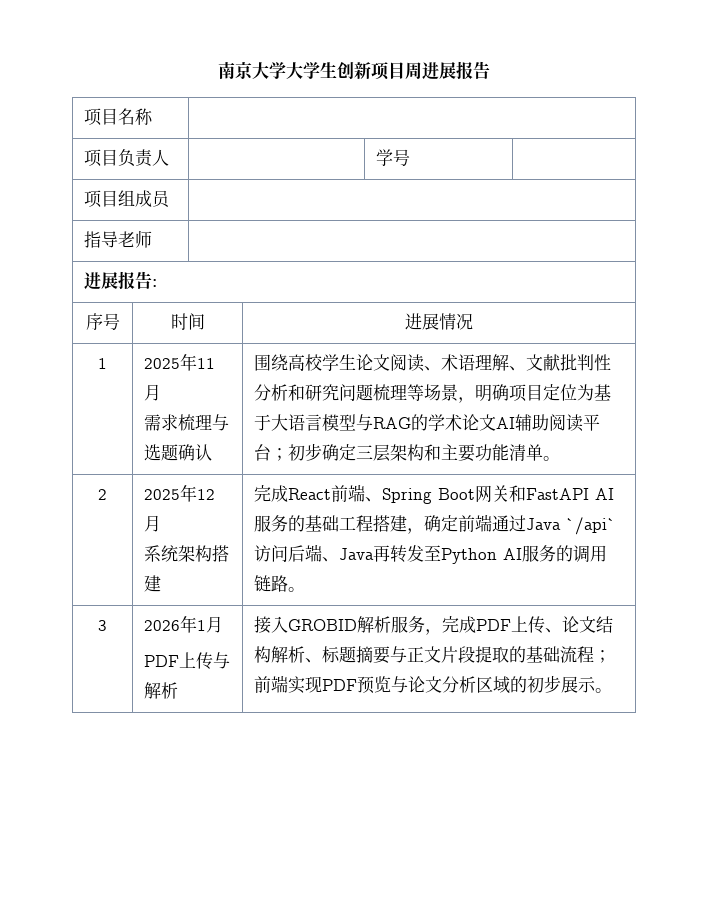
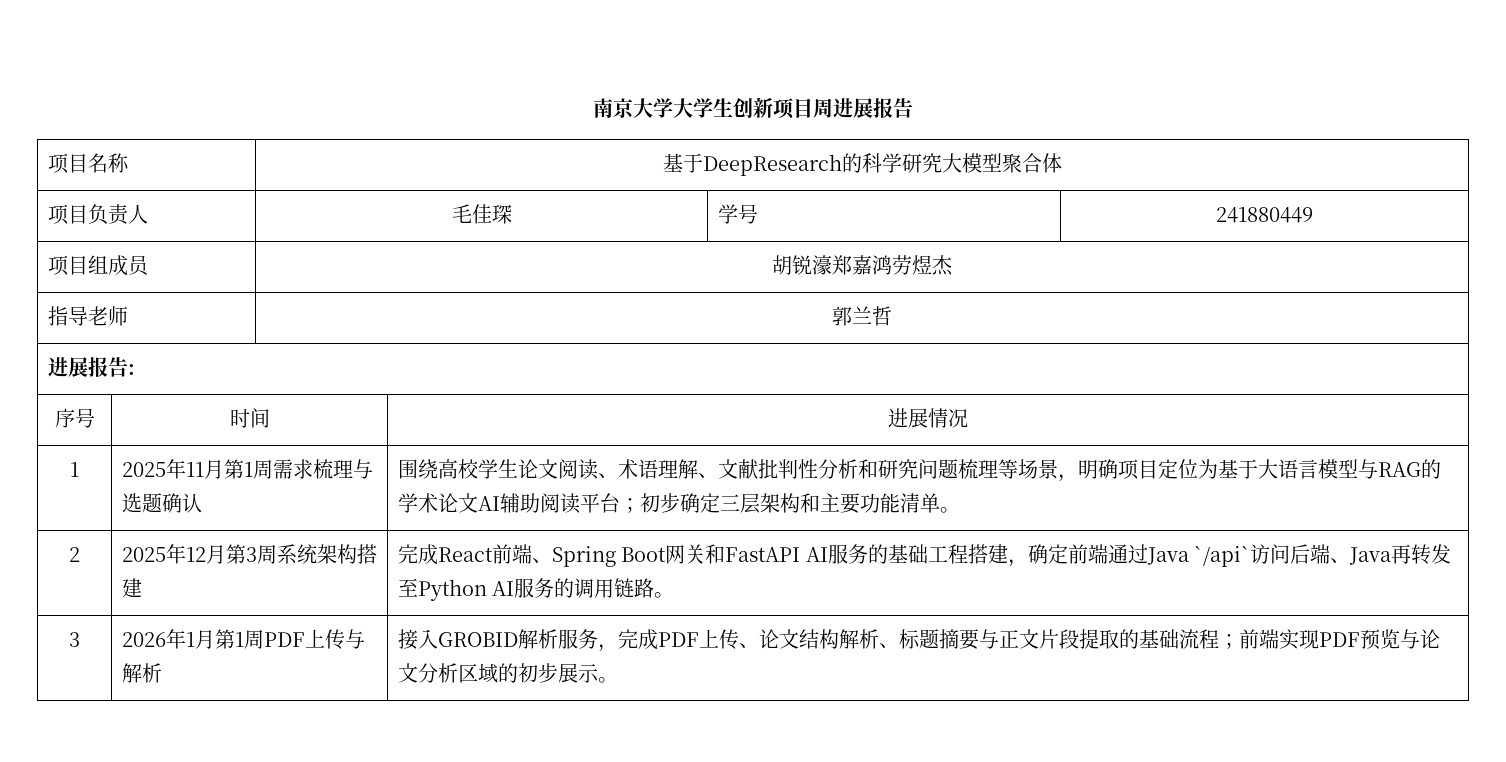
- 项目名称 |
+ 项目名称 | 基于DeepResearch的科学研究大模型聚合体
- 项目负责人 | | 学号 |
+ 项目负责人 | 毛佳琛 | 学号 | 241880449
- 项目组成员 |
+ 项目组成员 | 胡锐濠郑嘉鸿劳煜杰
- 指导老师 |
+ 指导老师 | 郭兰哲
- 2025年11月
- 需求梳理与选题确认
+ 2025年11月第1周需求梳理与选题确认
- 2 | 2025年12月
- 系统架构搭建 | 完成React前端、Spring Boot网关和FastAPI AI服务的基础工程搭建，确定前端通过Java `/api`访问后端、Java再转发至Python AI服务的调用链路。
+ 2 | 2025年12月第3周系统架构搭建 | 完成React前端、Spring Boot网关和FastAPI AI服务的基础工程搭建，确定前端通过Java `/api`访问后端、Java再转发至Python AI服务的调用链路。
- 3 | 2026年1月
- PDF上传与解析 | 接入GROBID解析服务，完成PDF上传、论文结构解析、标题摘要与正文片段提取的基础流程；前端实现PDF预览与论文分析区域的初步展示。
+ 3 | 2026年1月第1周PDF上传与解析 | 接入GROBID解析服务，完成PDF上传、论文结构解析、标题摘要与正文片段提取的基础流程；前端实现PDF预览与论文分析区域的初步展示。

